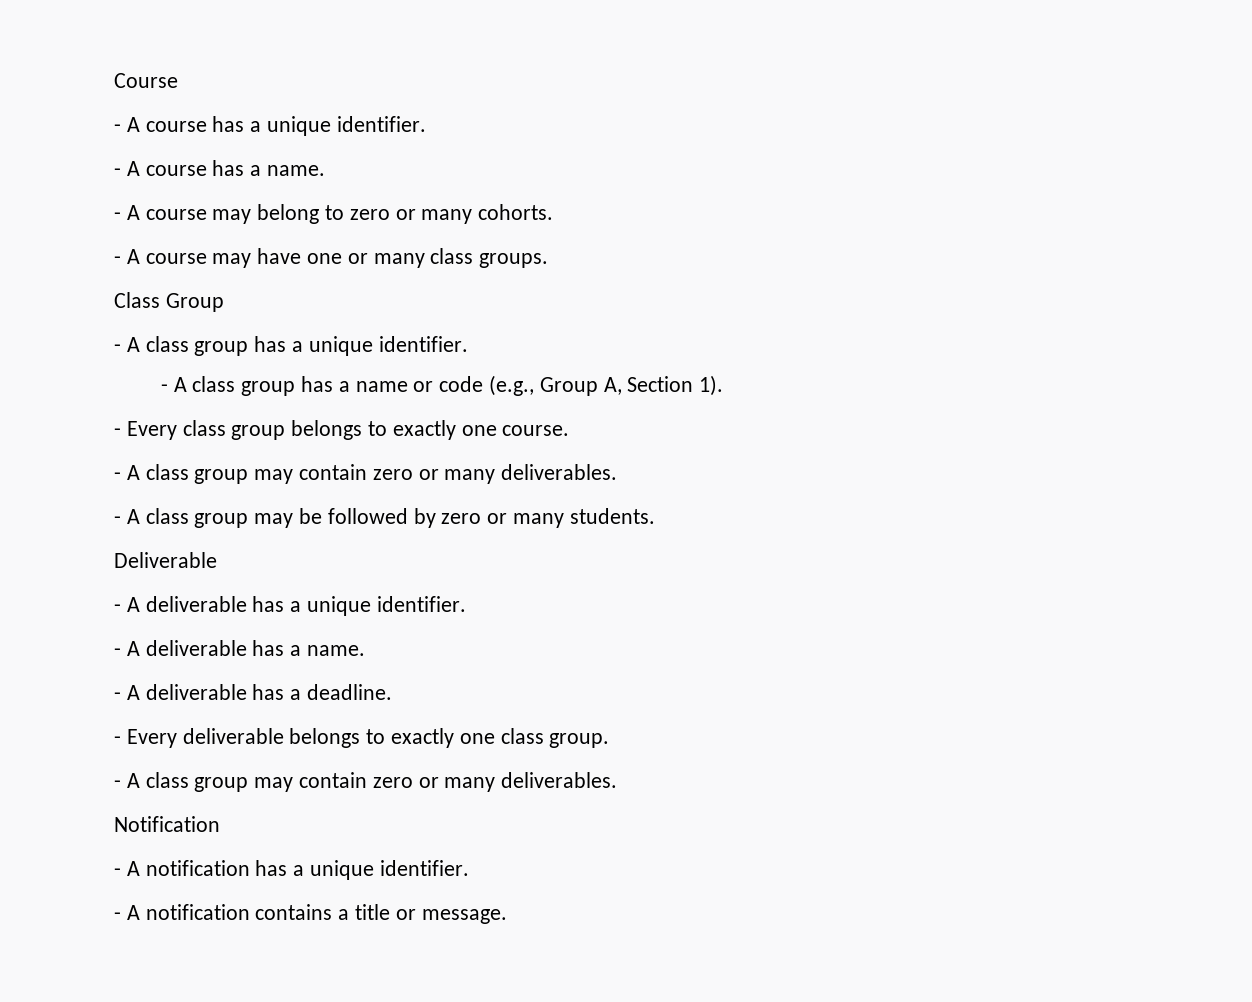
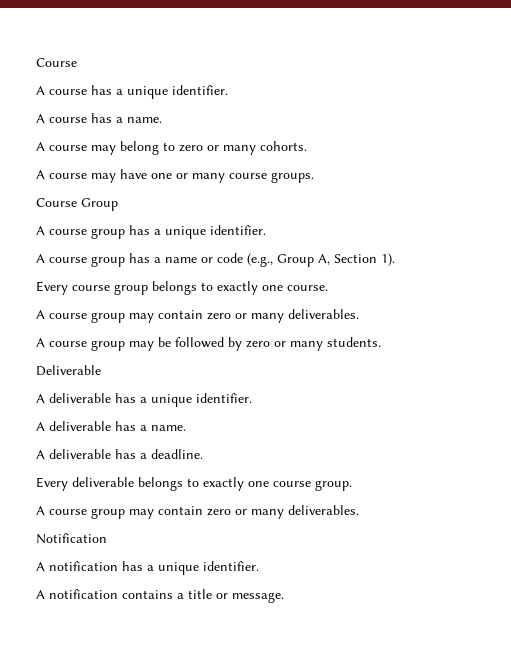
- - A course has a unique identifier.
+ A course has a unique identifier.
- - A course has a name.
+ A course has a name.
- - A course may belong to zero or many cohorts.
+ A course may belong to zero or many cohorts.
- - A course may have one or many class groups.
+ A course may have one or many course groups.
- Class Group
+ Course Group
- - A class group has a unique identifier.
+ A course group has a unique identifier.
- - A class group has a name or code (e.g., Group A, Section 1).
+ A course group has a name or code (e.g., Group A, Section 1).
- - Every class group belongs to exactly one course.
- - A class group may contain zero or many deliverables.
- - A class group may be followed by zero or many students.
+ Every course group belongs to exactly one course.
+ A course group may contain zero or many deliverables.
+ A course group may be followed by zero or many students.
- - A deliverable has a unique identifier.
+ A deliverable has a unique identifier.
- - A deliverable has a name.
+ A deliverable has a name.
- - A deliverable has a deadline.
+ A deliverable has a deadline.
- - Every deliverable belongs to exactly one class group.
- - A class group may contain zero or many deliverables.
+ Every deliverable belongs to exactly one course group.
+ A course group may contain zero or many deliverables.
- - A notification has a unique identifier.
+ A notification has a unique identifier.
- - A notification contains a title or message.
+ A notification contains a title or message.

